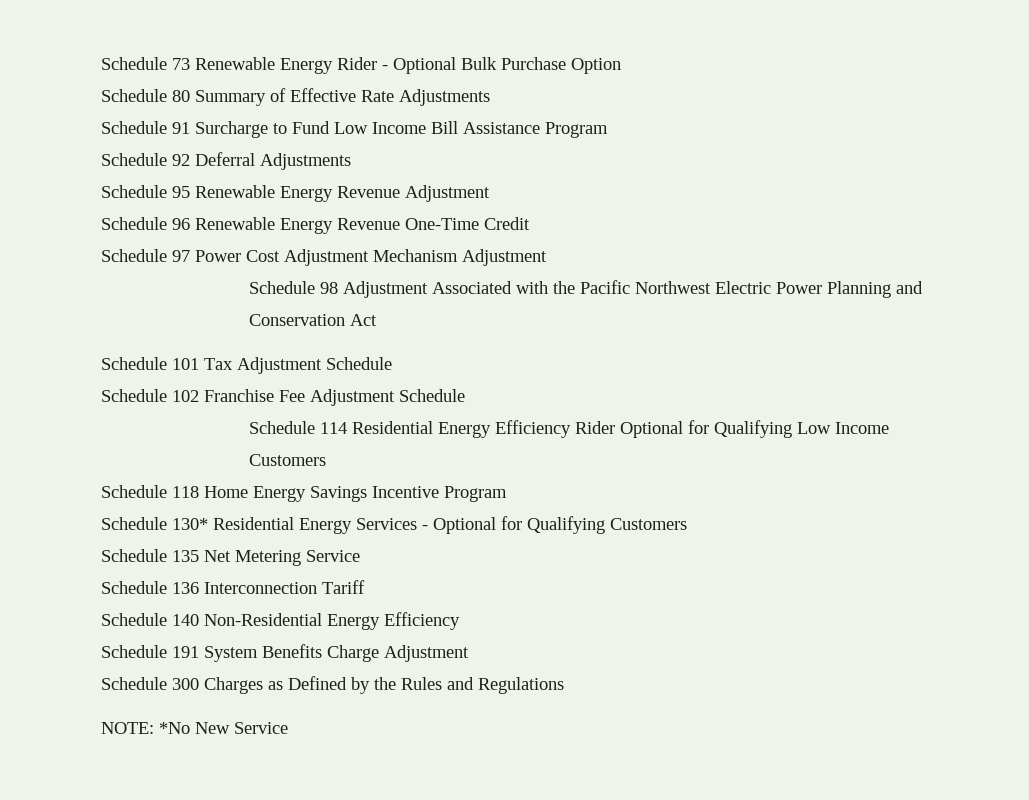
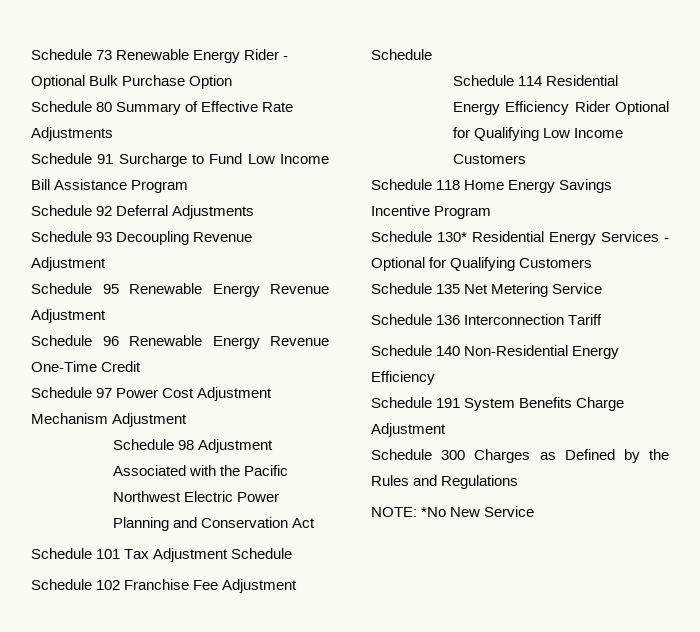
+ Schedule 93 Decoupling Revenue Adjustment

